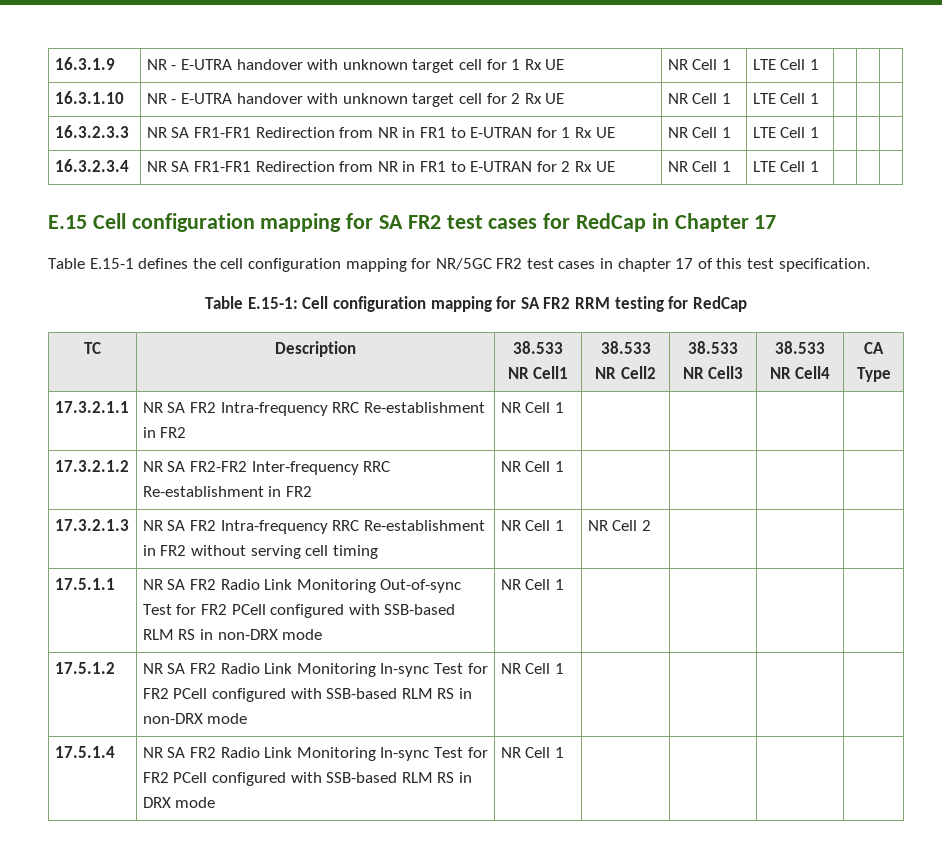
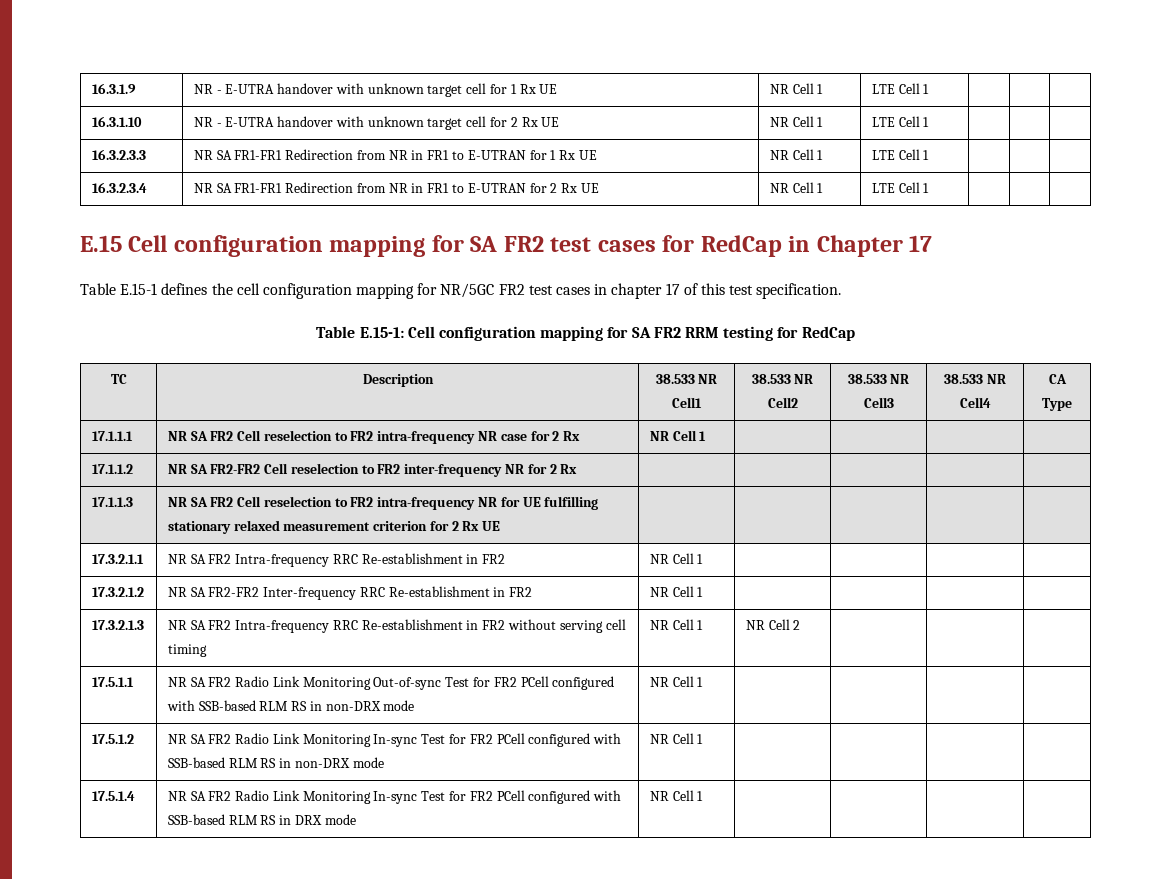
+ 17.1.1.1 | NR SA FR2 Cell reselection to FR2 intra-frequency NR case for 2 Rx | NR Cell 1 | | | |
+ 17.1.1.2 | NR SA FR2-FR2 Cell reselection to FR2 inter-frequency NR for 2 Rx | | | | |
+ 17.1.1.3 | NR SA FR2 Cell reselection to FR2 intra-frequency NR for UE fulfilling stationary relaxed measurement criterion for 2 Rx UE | | | | |

